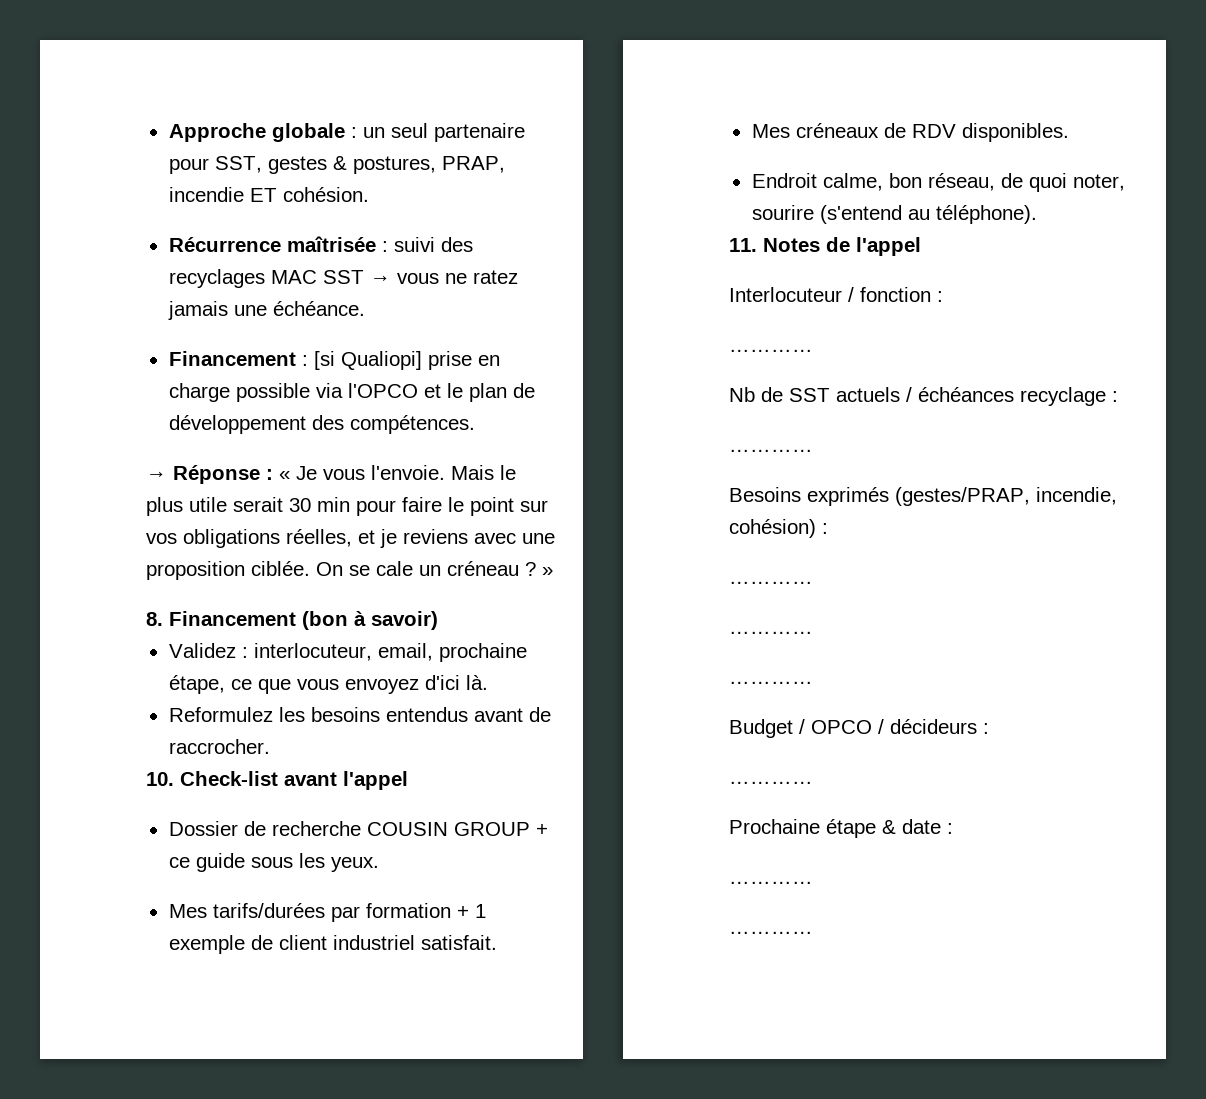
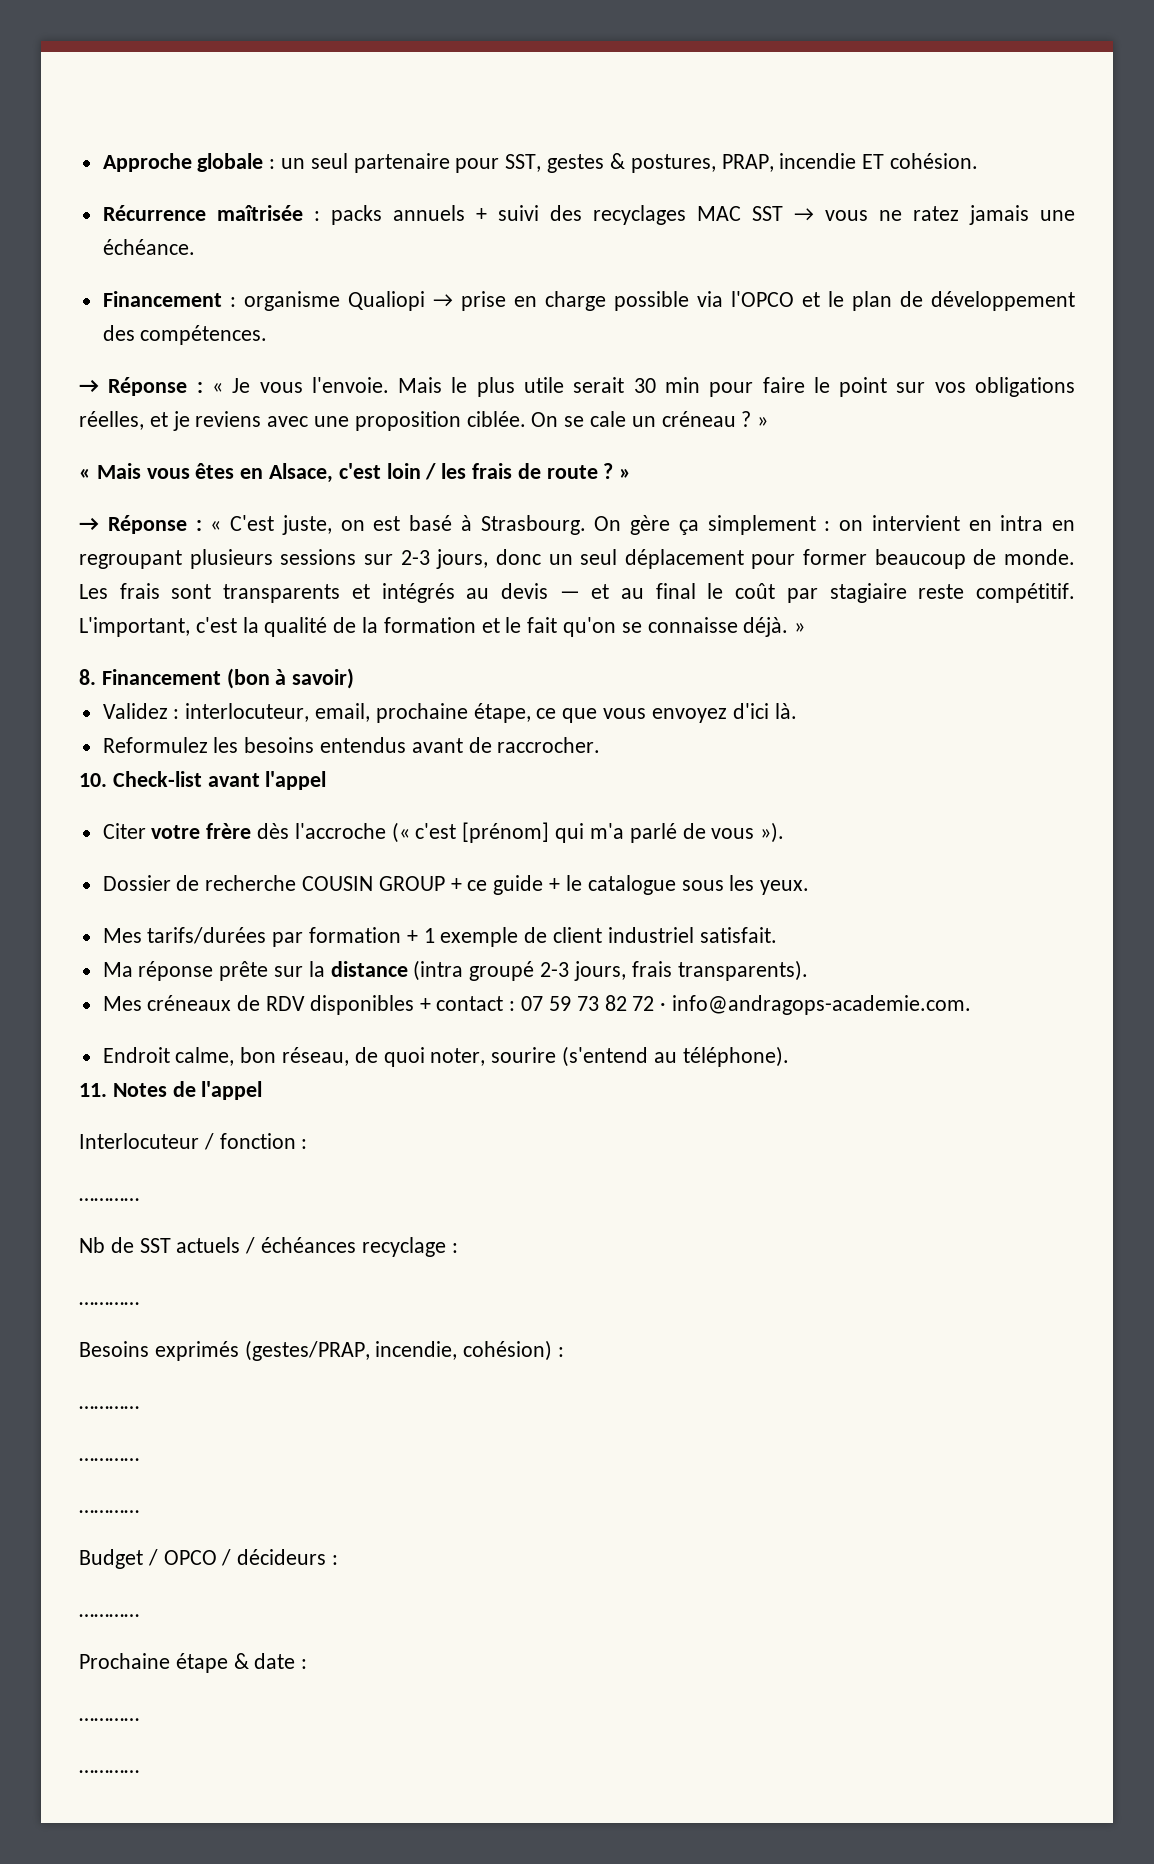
- Récurrence maîtrisée : suivi des recyclages MAC SST → vous ne ratez jamais une échéance.
+ Récurrence maîtrisée : packs annuels + suivi des recyclages MAC SST → vous ne ratez jamais une échéance.
- Financement : [si Qualiopi] prise en charge possible via l'OPCO et le plan de développement des compétences.
+ Financement : organisme Qualiopi → prise en charge possible via l'OPCO et le plan de développement des compétences.
+ « Mais vous êtes en Alsace, c'est loin / les frais de route ? »
+ → Réponse : « C'est juste, on est basé à Strasbourg. On gère ça simplement : on intervient en intra en regroupant plusieurs sessions sur 2-3 jours, donc un seul déplacement pour former beaucoup de monde. Les frais sont transparents et intégrés au devis — et au final le coût par stagiaire reste compétitif. L'important, c'est la qualité de la formation et le fait qu'on se connaisse déjà. »
+ Citer votre frère dès l'accroche (« c'est [prénom] qui m'a parlé de vous »).
- Dossier de recherche COUSIN GROUP + ce guide sous les yeux.
+ Dossier de recherche COUSIN GROUP + ce guide + le catalogue sous les yeux.
- Mes créneaux de RDV disponibles.
+ Ma réponse prête sur la distance (intra groupé 2-3 jours, frais transparents).
+ Mes créneaux de RDV disponibles + contact : 07 59 73 82 72 · info@andragops-academie.com.

